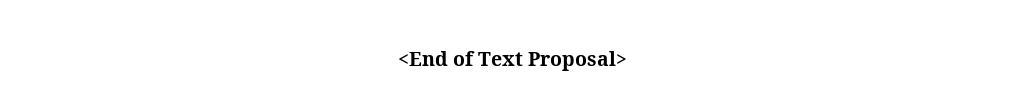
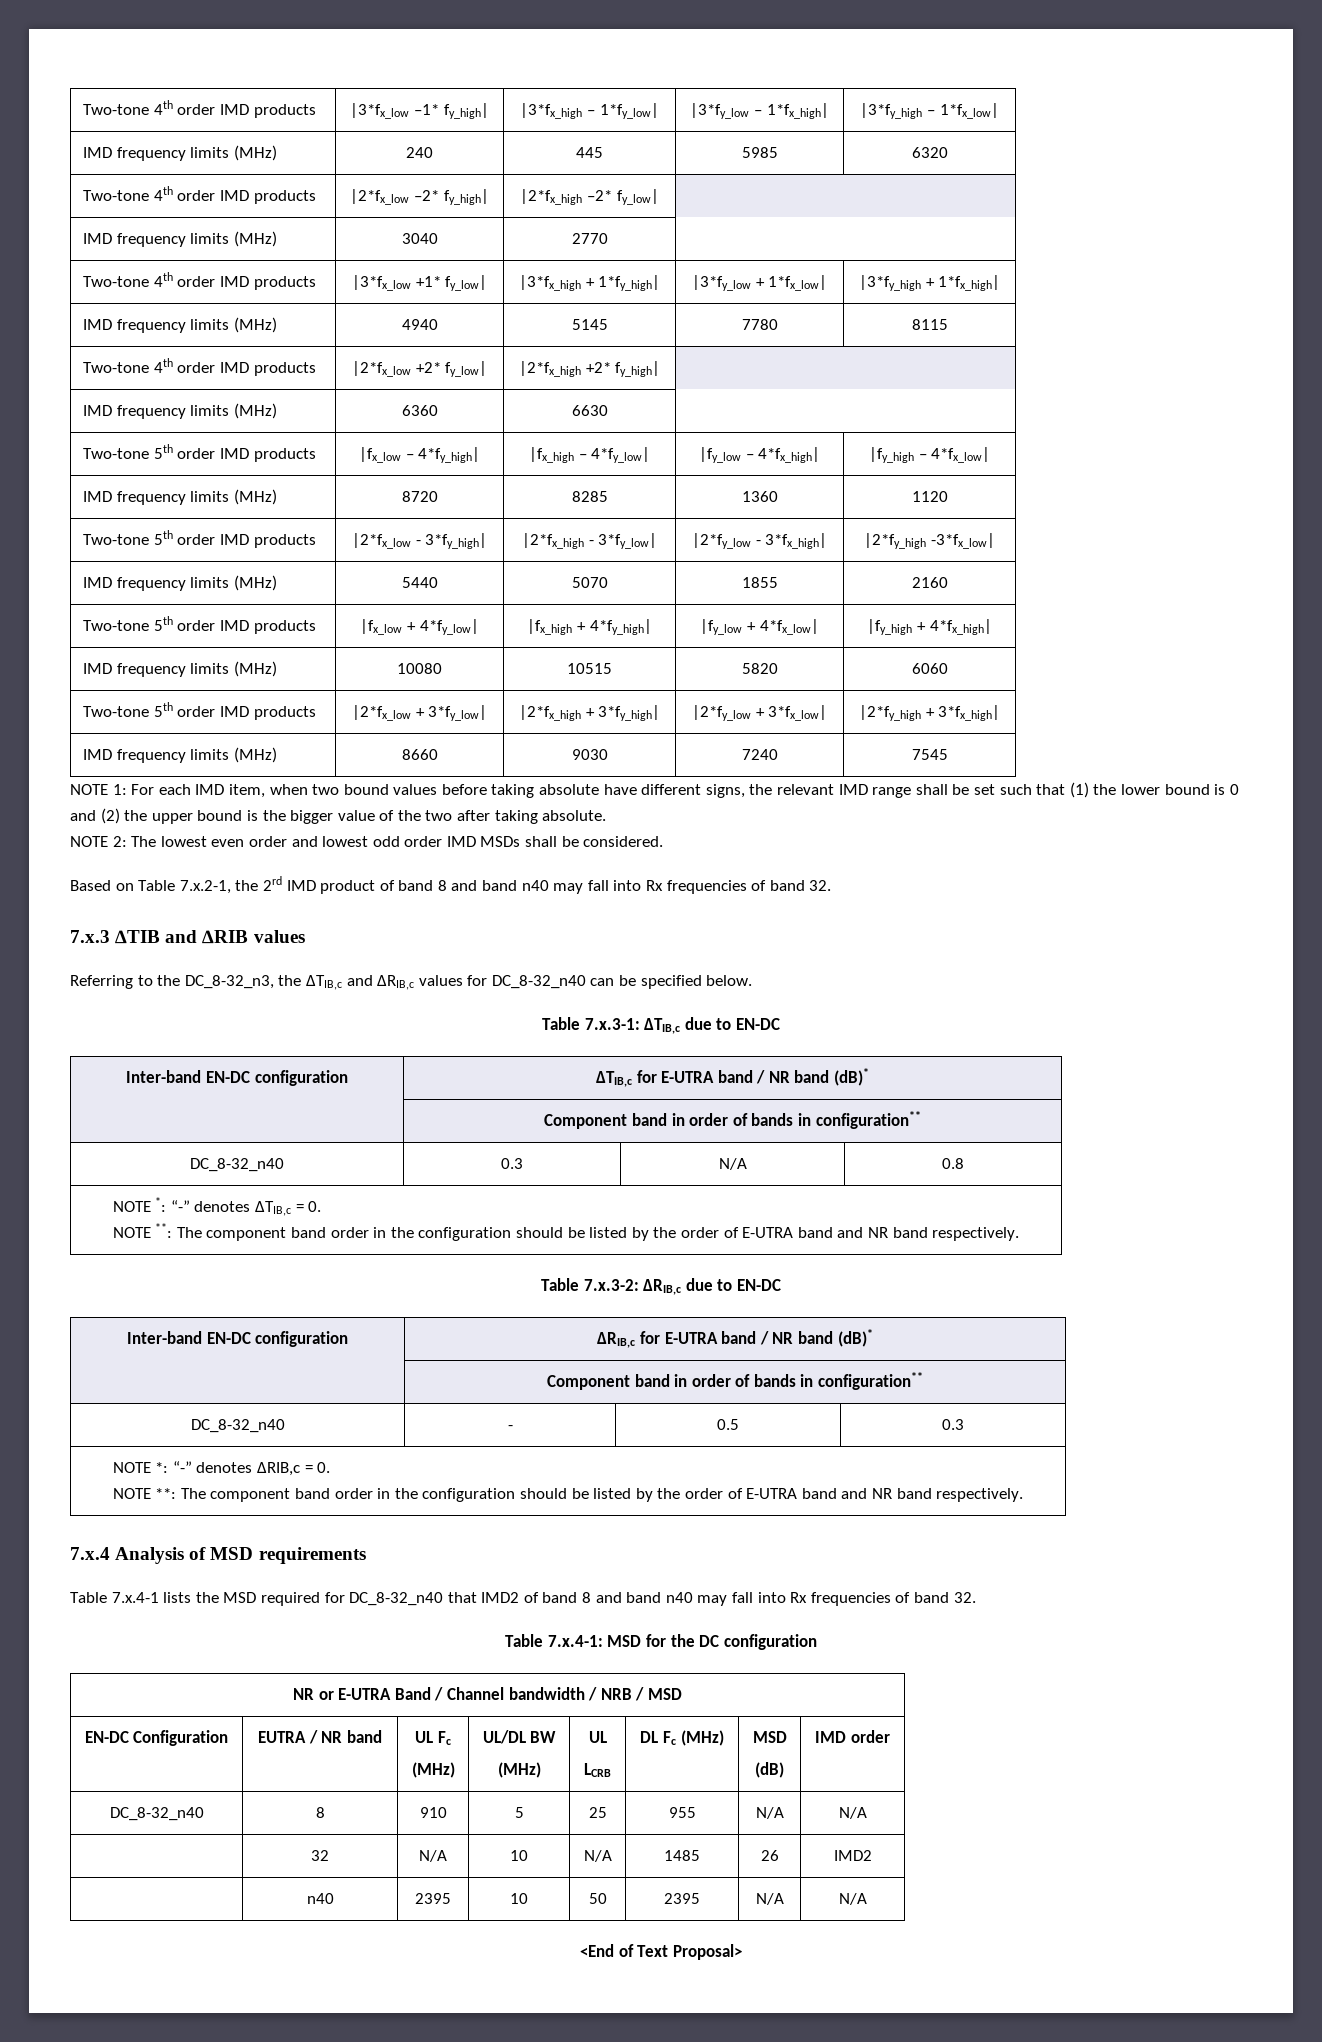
+ Two-tone 4th order IMD products | |3*fx_low –1* fy_high| | |3*fx_high – 1*fy_low| | |3*fy_low – 1*fx_high| | |3*fy_high – 1*fx_low|
+ IMD frequency limits (MHz) | 240 | 445 | 5985 | 6320
+ Two-tone 4th order IMD products | |2*fx_low –2* fy_high| | |2*fx_high –2* fy_low| |
+ IMD frequency limits (MHz) | 3040 | 2770 |
+ Two-tone 4th order IMD products | |3*fx_low +1* fy_low| | |3*fx_high + 1*fy_high| | |3*fy_low + 1*fx_low| | |3*fy_high + 1*fx_high|
+ IMD frequency limits (MHz) | 4940 | 5145 | 7780 | 8115
+ Two-tone 4th order IMD products | |2*fx_low +2* fy_low| | |2*fx_high +2* fy_high| |
+ IMD frequency limits (MHz) | 6360 | 6630 |
+ Two-tone 5th order IMD products | |fx_low – 4*fy_high| | |fx_high – 4*fy_low| | |fy_low – 4*fx_high| | |fy_high – 4*fx_low|
+ IMD frequency limits (MHz) | 8720 | 8285 | 1360 | 1120
+ Two-tone 5th order IMD products | |2*fx_low - 3*fy_high| | |2*fx_high - 3*fy_low| | |2*fy_low - 3*fx_high| | |2*fy_high -3*fx_low|
+ IMD frequency limits (MHz) | 5440 | 5070 | 1855 | 2160
+ Two-tone 5th order IMD products | |fx_low + 4*fy_low| | |fx_high + 4*fy_high| | |fy_low + 4*fx_low| | |fy_high + 4*fx_high|
+ IMD frequency limits (MHz) | 10080 | 10515 | 5820 | 6060
+ Two-tone 5th order IMD products | |2*fx_low + 3*fy_low| | |2*fx_high + 3*fy_high| | |2*fy_low + 3*fx_low| | |2*fy_high + 3*fx_high|
+ IMD frequency limits (MHz) | 8660 | 9030 | 7240 | 7545
+ NOTE 1: For each IMD item, when two bound values before taking absolute have different signs, the relevant IMD range shall be set such that (1) the lower bound is 0 and (2) the upper bound is the bigger value of the two after taking absolute.
+ NOTE 2: The lowest even order and lowest odd order IMD MSDs shall be considered.
+ Based on Table 7.x.2-1, the 2rd IMD product of band 8 and band n40 may fall into Rx frequencies of band 32.
+ 7.x.3 ∆TIB and ∆RIB values
+ Referring to the DC_8-32_n3, the ΔTIB,c and ΔRIB,c values for DC_8-32_n40 can be specified below.
+ Table 7.x.3-1: ΔTIB,c due to EN-DC
+ Inter-band EN-DC configuration | ΔTIB,c for E-UTRA band / NR band (dB)*
+ | Component band in order of bands in configuration**
+ DC_8-32_n40 | 0.3 | N/A | 0.8
+ NOTE *: “-” denotes ΔTIB,c = 0.
+ NOTE **: The component band order in the configuration should be listed by the order of E-UTRA band and NR band respectively.
+ Table 7.x.3-2: ΔRIB,c due to EN-DC
+ Inter-band EN-DC configuration | ΔRIB,c for E-UTRA band / NR band (dB)*
+ | Component band in order of bands in configuration**
+ DC_8-32_n40 | - | 0.5 | 0.3
+ NOTE *: “-” denotes ΔRIB,c = 0.
+ NOTE **: The component band order in the configuration should be listed by the order of E-UTRA band and NR band respectively.
+ 7.x.4 Analysis of MSD requirements
+ Table 7.x.4-1 lists the MSD required for DC_8-32_n40 that IMD2 of band 8 and band n40 may fall into Rx frequencies of band 32.
+ Table 7.x.4-1: MSD for the DC configuration
+ NR or E-UTRA Band / Channel bandwidth / NRB / MSD
+ EN-DC Configuration | EUTRA / NR band | UL Fc
+ (MHz) | UL/DL BW
+ (MHz) | UL
+ LCRB | DL Fc (MHz) | MSD
+ (dB) | IMD order
+ DC_8-32_n40 | 8 | 910 | 5 | 25 | 955 | N/A | N/A
+ | 32 | N/A | 10 | N/A | 1485 | 26 | IMD2
+ | n40 | 2395 | 10 | 50 | 2395 | N/A | N/A

